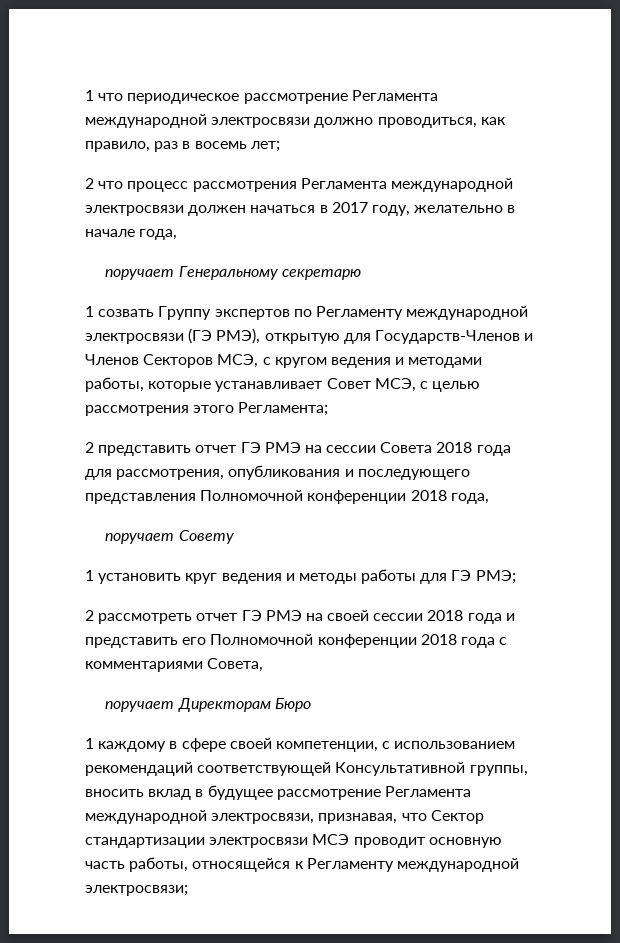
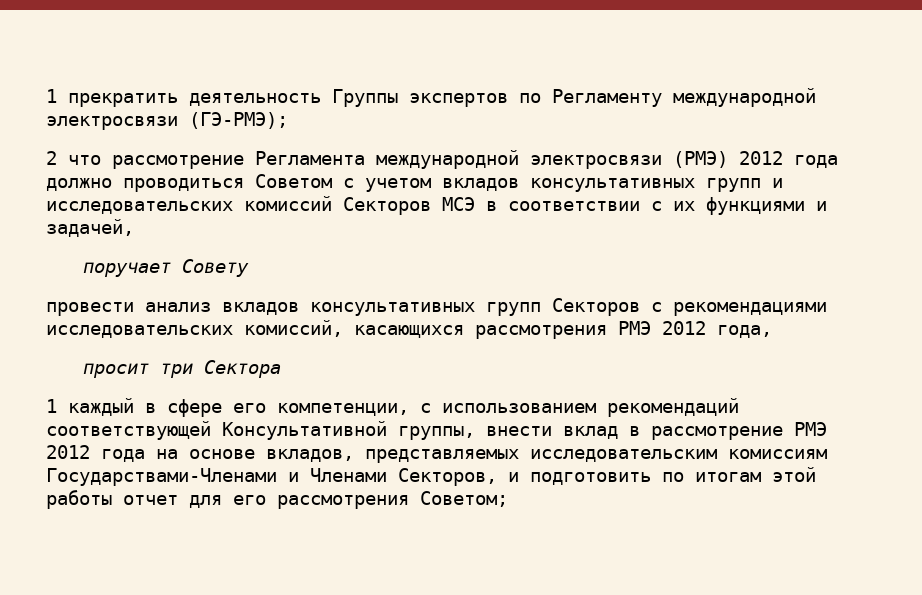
- 1 что периодическое рассмотрение Регламента международной электросвязи должно проводиться, как правило, раз в восемь лет;
- 2 что процесс рассмотрения Регламента международной электросвязи должен начаться в 2017 году, желательно в начале года,
- поручает Генеральному секретарю
- 1 созвать Группу экспертов по Регламенту международной электросвязи (ГЭ РМЭ), открытую для Государств-Членов и Членов Секторов МСЭ, с кругом ведения и методами работы, которые устанавливает Совет МСЭ, с целью рассмотрения этого Регламента;
- 2 представить отчет ГЭ РМЭ на сессии Совета 2018 года для рассмотрения, опубликования и последующего представления Полномочной конференции 2018 года,
+ 1 прекратить деятельность Группы экспертов по Регламенту международной электросвязи (ГЭ-РМЭ);
+ 2 что рассмотрение Регламента международной электросвязи (РМЭ) 2012 года должно проводиться Советом с учетом вкладов консультативных групп и исследовательских комиссий Секторов МСЭ в соответствии с их функциями и задачей,
  поручает Совету
- 1 установить круг ведения и методы работы для ГЭ РМЭ;
- 2 рассмотреть отчет ГЭ РМЭ на своей сессии 2018 года и представить его Полномочной конференции 2018 года с комментариями Совета,
- поручает Директорам Бюро
- 1 каждому в сфере своей компетенции, с использованием рекомендаций соответствующей Консультативной группы, вносить вклад в будущее рассмотрение Регламента международной электросвязи, признавая, что Сектор стандартизации электросвязи МСЭ проводит основную часть работы, относящейся к Регламенту международной электросвязи;
+ провести анализ вкладов консультативных групп Секторов с рекомендациями исследовательских комиссий, касающихся рассмотрения РМЭ 2012 года,
+ просит три Сектора
+ 1 каждый в сфере его компетенции, с использованием рекомендаций соответствующей Консультативной группы, внести вклад в рассмотрение РМЭ 2012 года на основе вкладов, представляемых исследовательским комиссиям Государствами-Членами и Членами Секторов, и подготовить по итогам этой работы отчет для его рассмотрения Советом;

